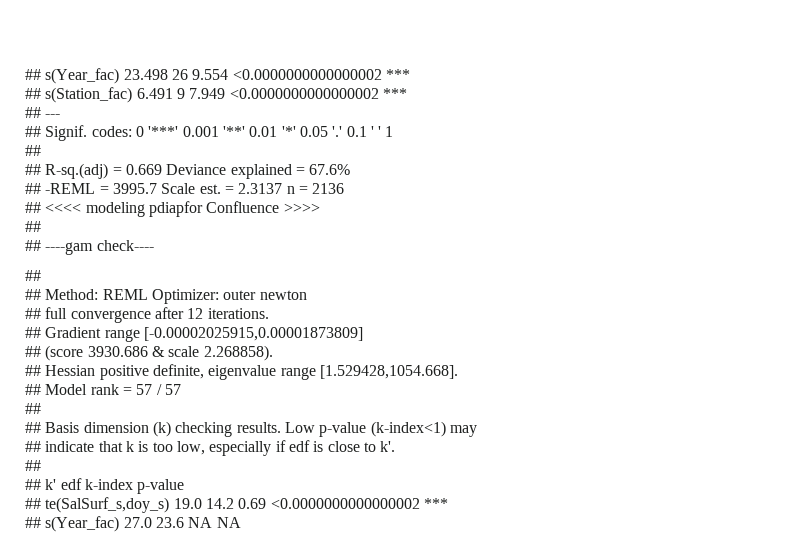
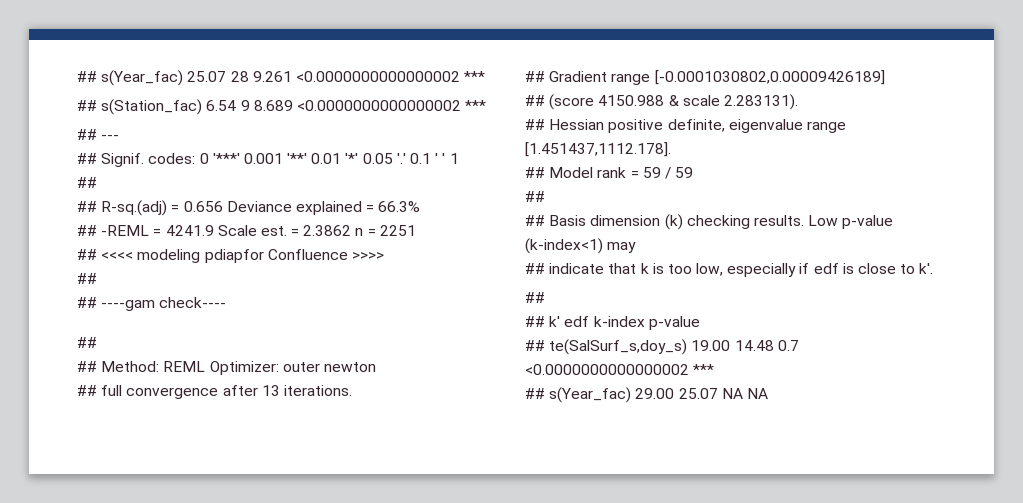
- ## s(Year_fac) 23.498 26 9.554 <0.0000000000000002 ***
+ ## s(Year_fac) 25.07 28 9.261 <0.0000000000000002 ***
- ## s(Station_fac) 6.491 9 7.949 <0.0000000000000002 ***
+ ## s(Station_fac) 6.54 9 8.689 <0.0000000000000002 ***
- ## R-sq.(adj) = 0.669 Deviance explained = 67.6%
+ ## R-sq.(adj) = 0.656 Deviance explained = 66.3%
- ## -REML = 3995.7 Scale est.
+ ## -REML = 4241.9 Scale est.
- = 2.3137 n = 2136
+ = 2.3862 n = 2251
- ## full convergence after 12 iterations.
+ ## full convergence after 13 iterations.
- ## Gradient range [-0.00002025915,0.00001873809]
+ ## Gradient range [-0.0001030802,0.00009426189]
- ## (score 3930.686 & scale 2.268858).
+ ## (score 4150.988 & scale 2.283131).
- ## Hessian positive definite, eigenvalue range [1.529428,1054.668].
+ ## Hessian positive definite, eigenvalue range [1.451437,1112.178].
- ## Model rank = 57 / 57
+ ## Model rank = 59 / 59
- ## te(SalSurf_s,doy_s) 19.0 14.2 0.69 <0.0000000000000002 ***
+ ## te(SalSurf_s,doy_s) 19.00 14.48 0.7 <0.0000000000000002 ***
- ## s(Year_fac) 27.0 23.6 NA NA
+ ## s(Year_fac) 29.00 25.07 NA NA

